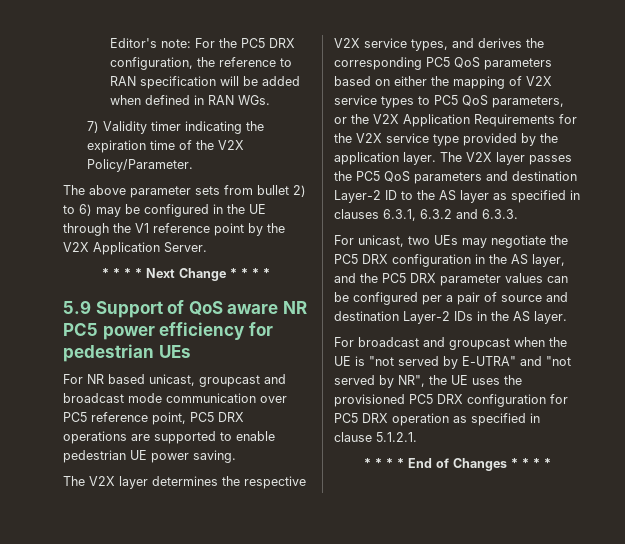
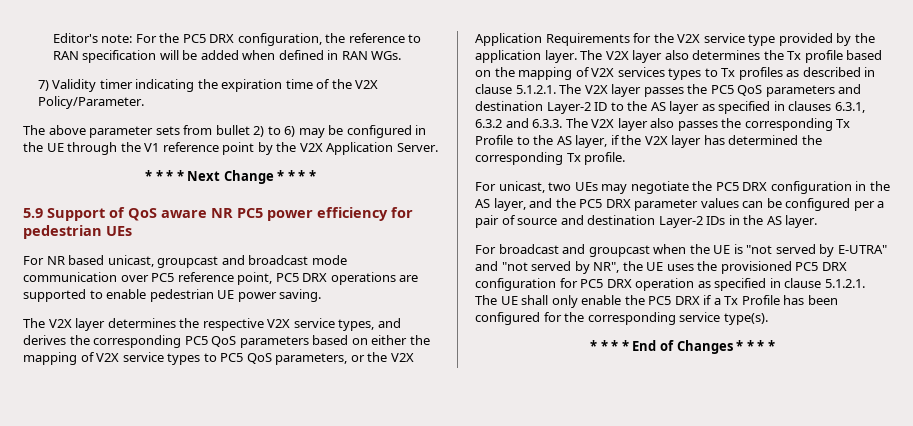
- The V2X layer passes the PC5 QoS parameters and destination Layer-2 ID to the AS layer as specified in clauses 6.3.1, 6.3.2 and 6.3.3.
+ The V2X layer also determines the Tx profile based on the mapping of V2X services types to Tx profiles as described in clause 5.1.2.1. The V2X layer passes the PC5 QoS parameters and destination Layer-2 ID to the AS layer as specified in clauses 6.3.1, 6.3.2 and 6.3.3. The V2X layer also passes the corresponding Tx Profile to the AS layer, if the V2X layer has determined the corresponding Tx profile.
- For broadcast and groupcast when the UE is "not served by E-UTRA" and "not served by NR", the UE uses the provisioned PC5 DRX configuration for PC5 DRX operation as specified in clause 5.1.2.1.
+ For broadcast and groupcast when the UE is "not served by E-UTRA" and "not served by NR", the UE uses the provisioned PC5 DRX configuration for PC5 DRX operation as specified in clause 5.1.2.1. The UE shall only enable the PC5 DRX if a Tx Profile has been configured for the corresponding service type(s).

